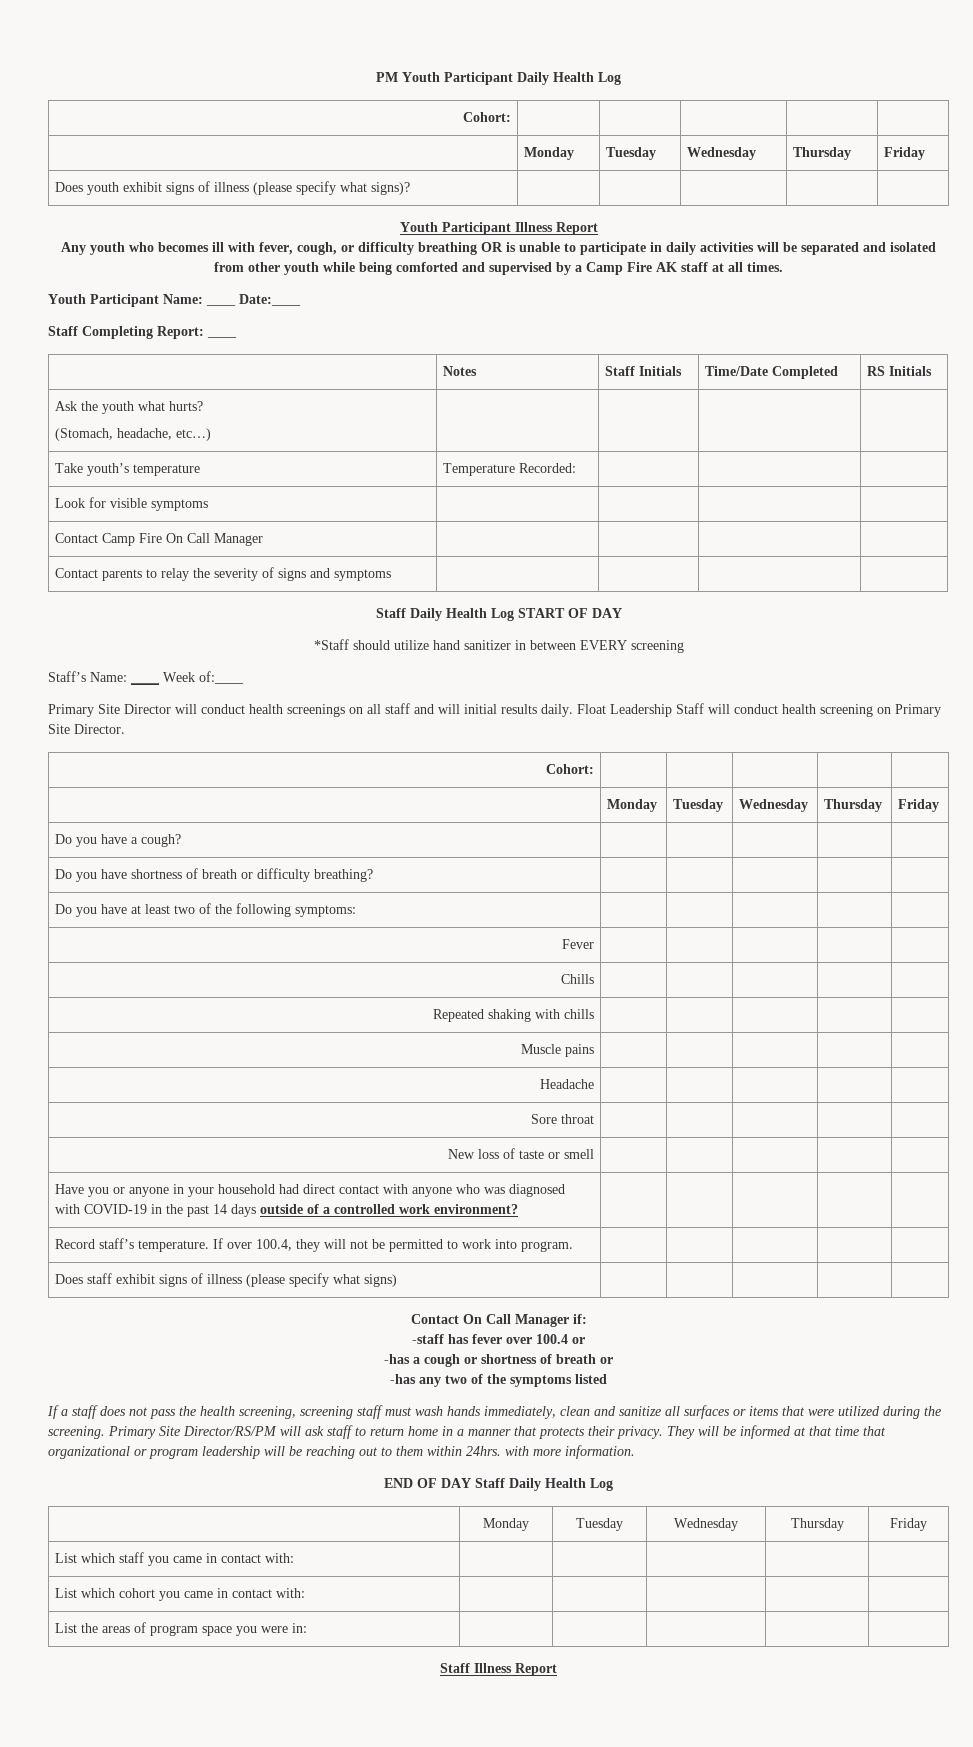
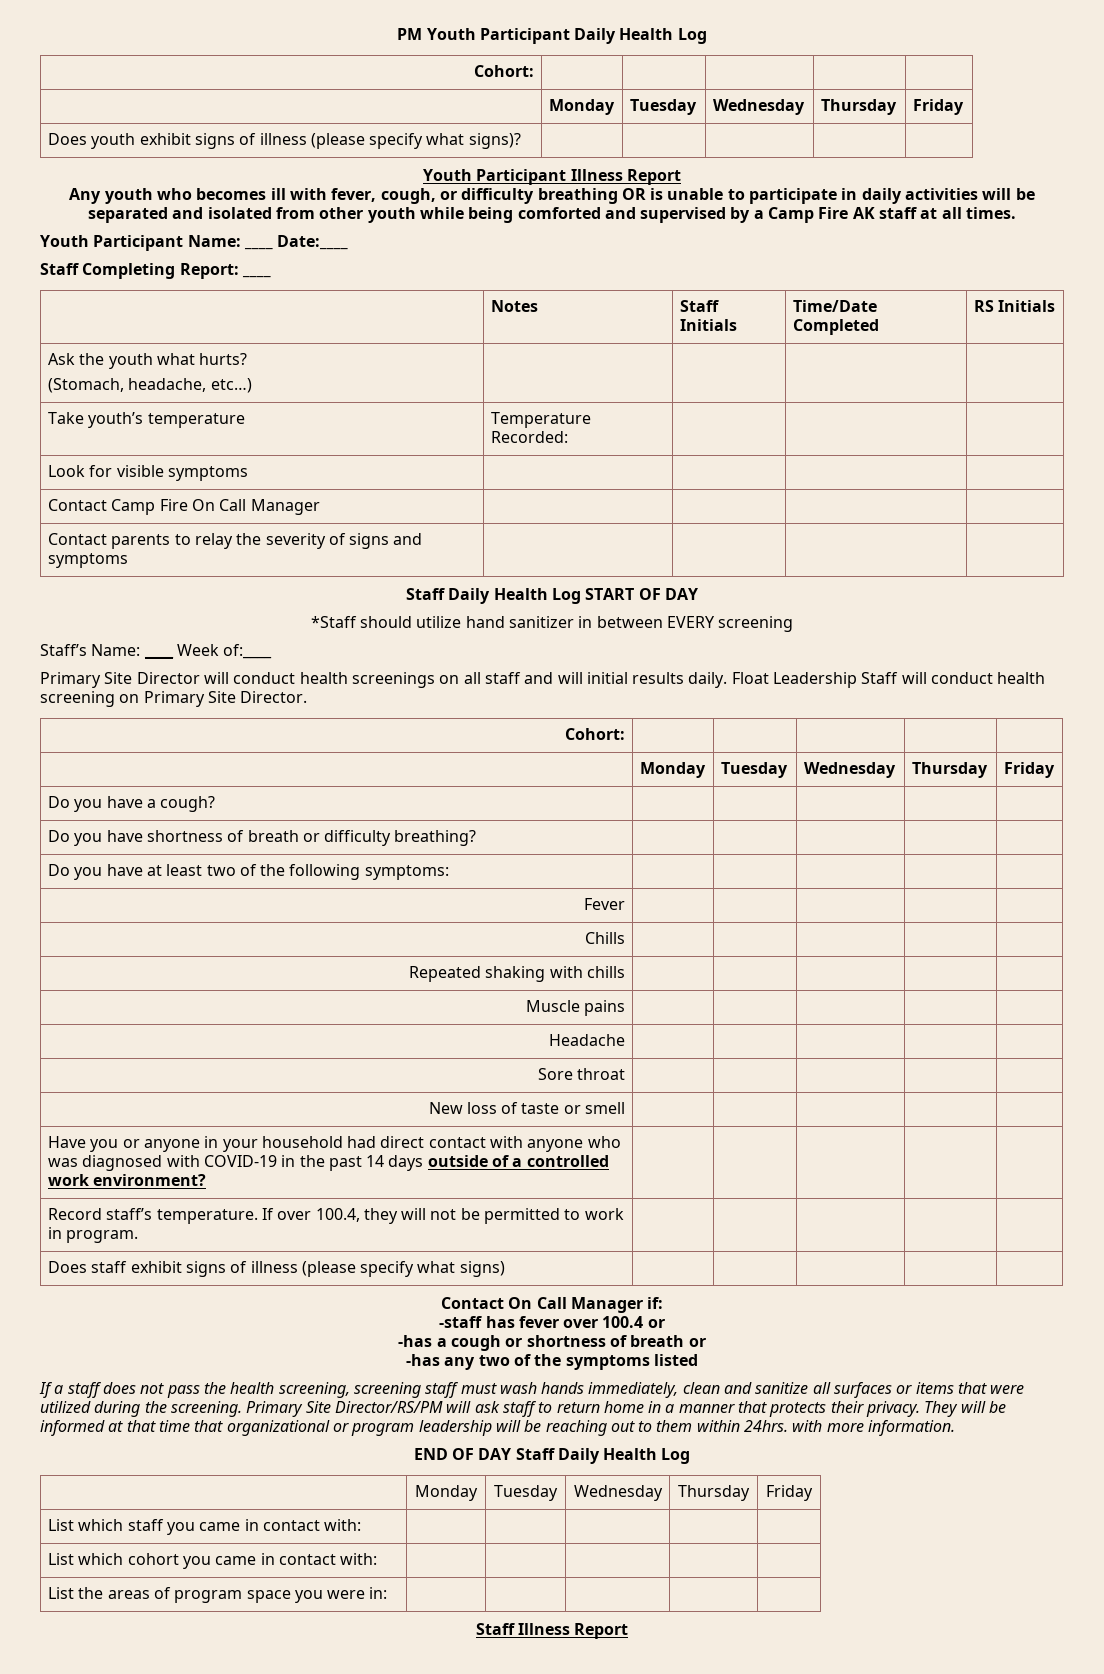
- Record staff’s temperature. If over 100.4, they will not be permitted to work into program. | | | | |
+ Record staff’s temperature. If over 100.4, they will not be permitted to work in program. | | | | |

